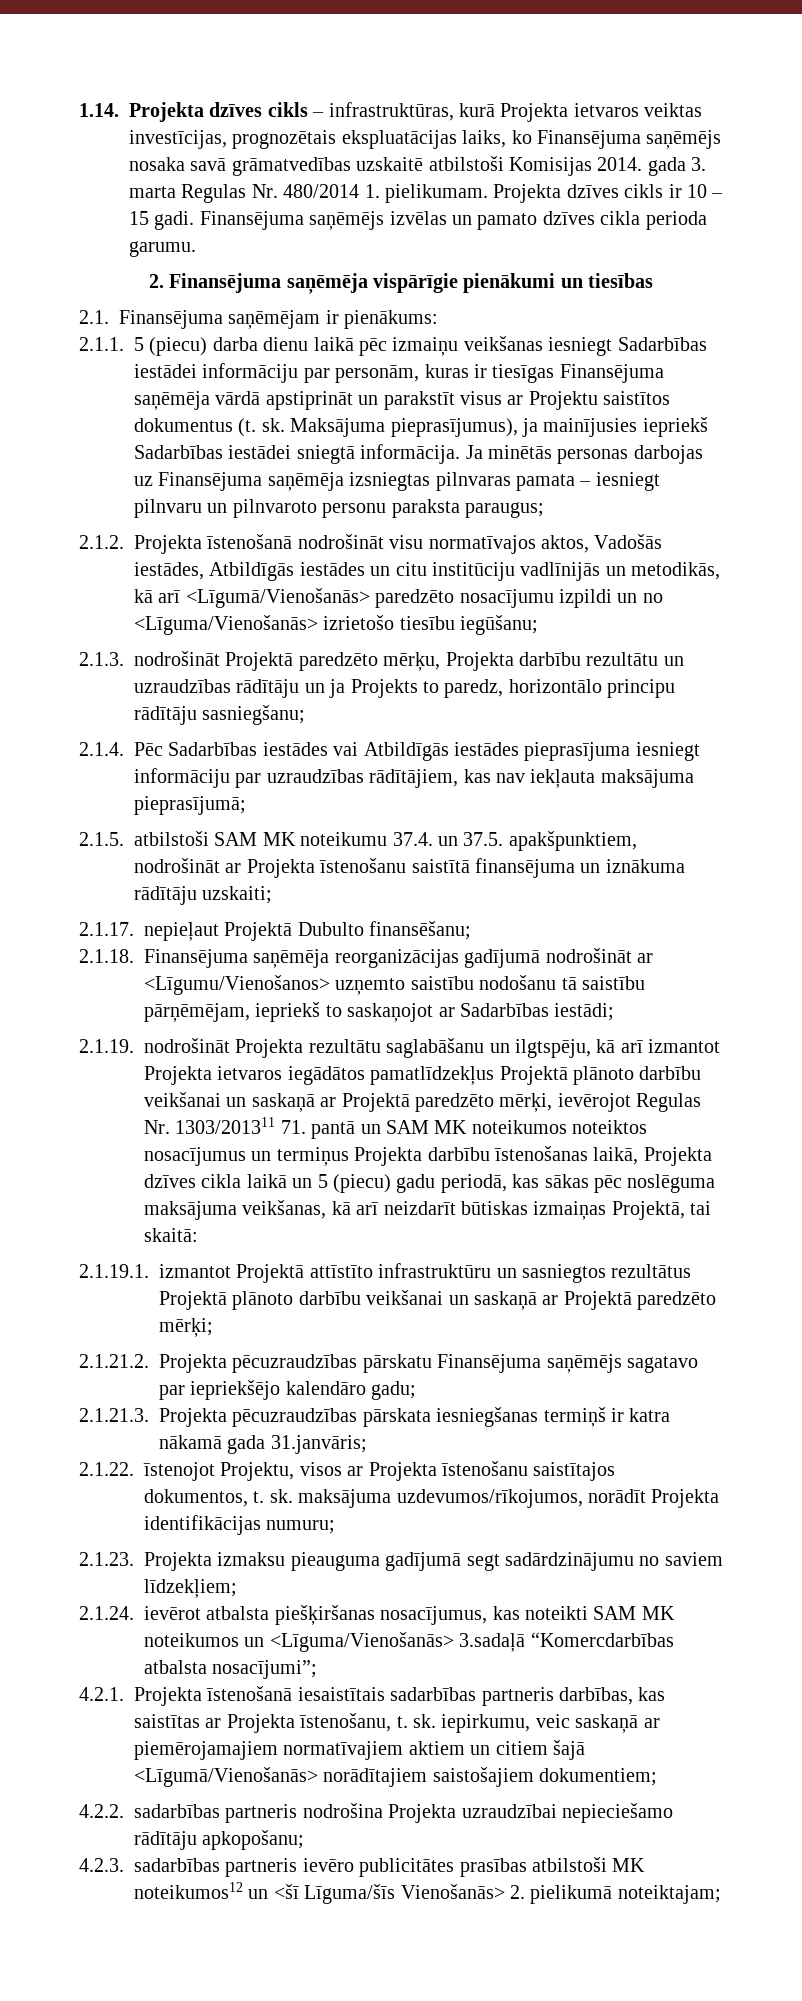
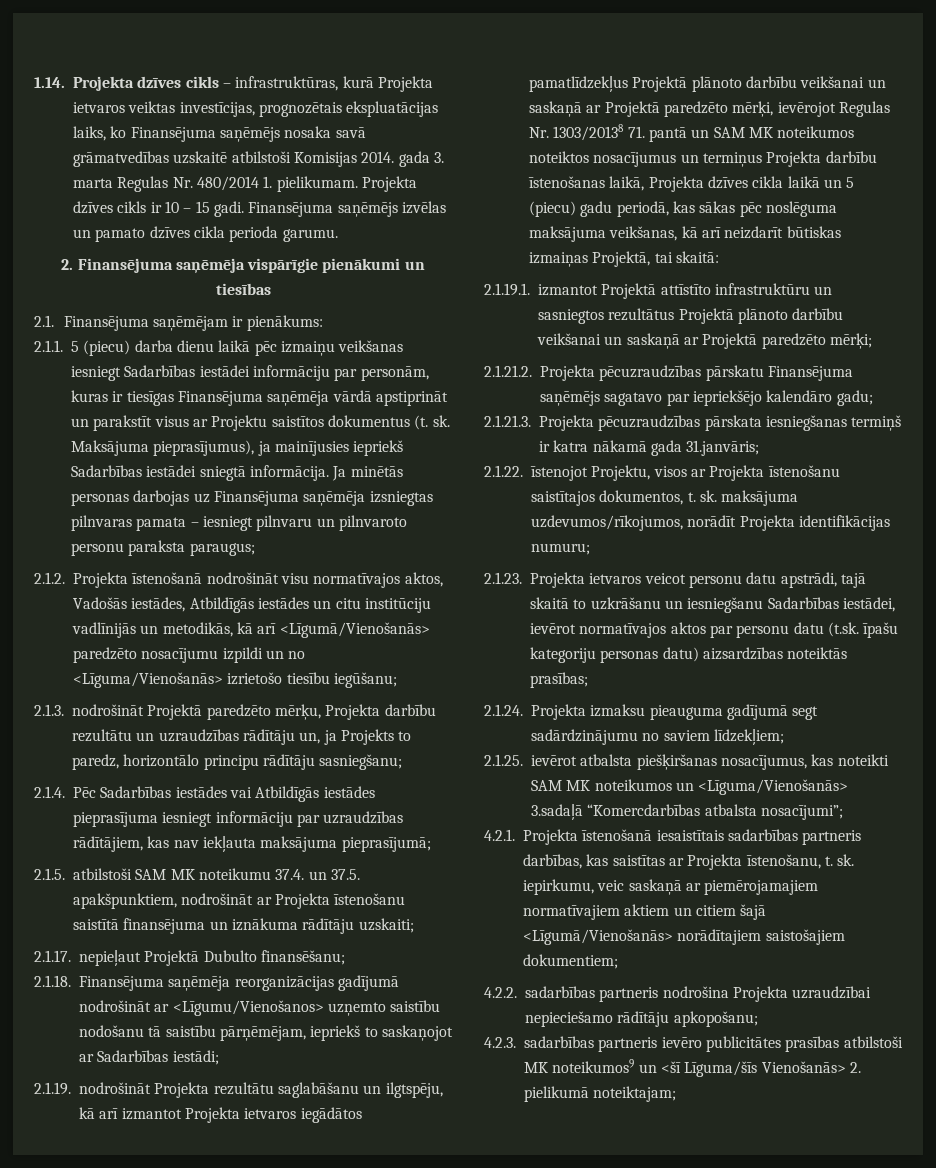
- 2.1.3. nodrošināt Projektā paredzēto mērķu, Projekta darbību rezultātu un uzraudzības rādītāju un ja Projekts to paredz, horizontālo principu rādītāju sasniegšanu;
+ 2.1.3. nodrošināt Projektā paredzēto mērķu, Projekta darbību rezultātu un uzraudzības rādītāju un, ja Projekts to paredz, horizontālo principu rādītāju sasniegšanu;
- 2.1.19. nodrošināt Projekta rezultātu saglabāšanu un ilgtspēju, kā arī izmantot Projekta ietvaros iegādātos pamatlīdzekļus Projektā plānoto darbību veikšanai un saskaņā ar Projektā paredzēto mērķi, ievērojot Regulas Nr. 1303/201311 71. pantā un SAM MK noteikumos noteiktos nosacījumus un termiņus Projekta darbību īstenošanas laikā, Projekta dzīves cikla laikā un 5 (piecu) gadu periodā, kas sākas pēc noslēguma maksājuma veikšanas, kā arī neizdarīt būtiskas izmaiņas Projektā, tai skaitā:
+ 2.1.19. nodrošināt Projekta rezultātu saglabāšanu un ilgtspēju, kā arī izmantot Projekta ietvaros iegādātos pamatlīdzekļus Projektā plānoto darbību veikšanai un saskaņā ar Projektā paredzēto mērķi, ievērojot Regulas Nr. 1303/20138 71. pantā un SAM MK noteikumos noteiktos nosacījumus un termiņus Projekta darbību īstenošanas laikā, Projekta dzīves cikla laikā un 5 (piecu) gadu periodā, kas sākas pēc noslēguma maksājuma veikšanas, kā arī neizdarīt būtiskas izmaiņas Projektā, tai skaitā:
- 2.1.23. Projekta izmaksu pieauguma gadījumā segt sadārdzinājumu no saviem līdzekļiem;
+ 2.1.23. Projekta ietvaros veicot personu datu apstrādi, tajā skaitā to uzkrāšanu un iesniegšanu Sadarbības iestādei, ievērot normatīvajos aktos par personu datu (t.sk. īpašu kategoriju personas datu) aizsardzības noteiktās prasības;
+ 2.1.24. Projekta izmaksu pieauguma gadījumā segt sadārdzinājumu no saviem līdzekļiem;
- 2.1.24. ievērot atbalsta piešķiršanas nosacījumus, kas noteikti SAM MK noteikumos un <Līguma/Vienošanās> 3.sadaļā “Komercdarbības atbalsta nosacījumi”;
+ 2.1.25. ievērot atbalsta piešķiršanas nosacījumus, kas noteikti SAM MK noteikumos un <Līguma/Vienošanās> 3.sadaļā “Komercdarbības atbalsta nosacījumi”;
- 4.2.3. sadarbības partneris ievēro publicitātes prasības atbilstoši MK noteikumos12 un <šī Līguma/šīs Vienošanās> 2. pielikumā noteiktajam;
+ 4.2.3. sadarbības partneris ievēro publicitātes prasības atbilstoši MK noteikumos9 un <šī Līguma/šīs Vienošanās> 2. pielikumā noteiktajam;

